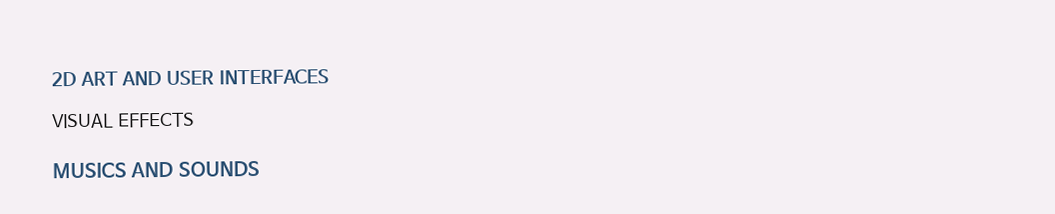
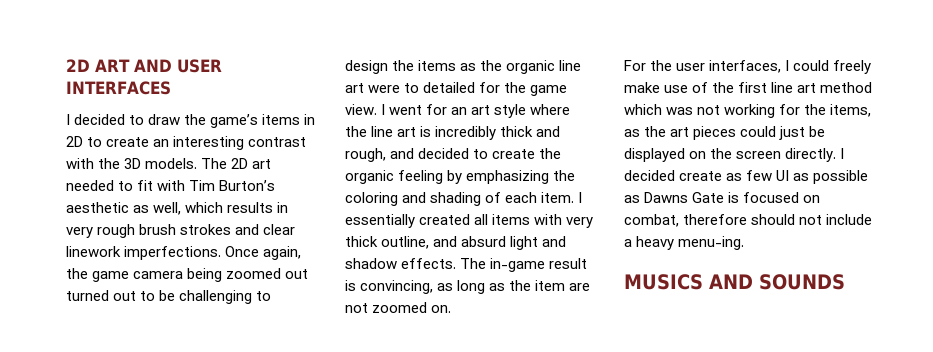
- VISUAL EFFECTS
+ I decided to draw the game’s items in 2D to create an interesting contrast with the 3D models. The 2D art needed to fit with Tim Burton’s aesthetic as well, which results in very rough brush strokes and clear linework imperfections. Once again, the game camera being zoomed out turned out to be challenging to design the items as the organic line art were to detailed for the game view. I went for an art style where the line art is incredibly thick and rough, and decided to create the organic feeling by emphasizing the coloring and shading of each item. I essentially created all items with very thick outline, and absurd light and shadow effects. The in-game result is convincing, as long as the item are not zoomed on.
+ For the user interfaces, I could freely make use of the first line art method which was not working for the items, as the art pieces could just be displayed on the screen directly. I decided create as few UI as possible as Dawns Gate is focused on combat, therefore should not include a heavy menu-ing.

